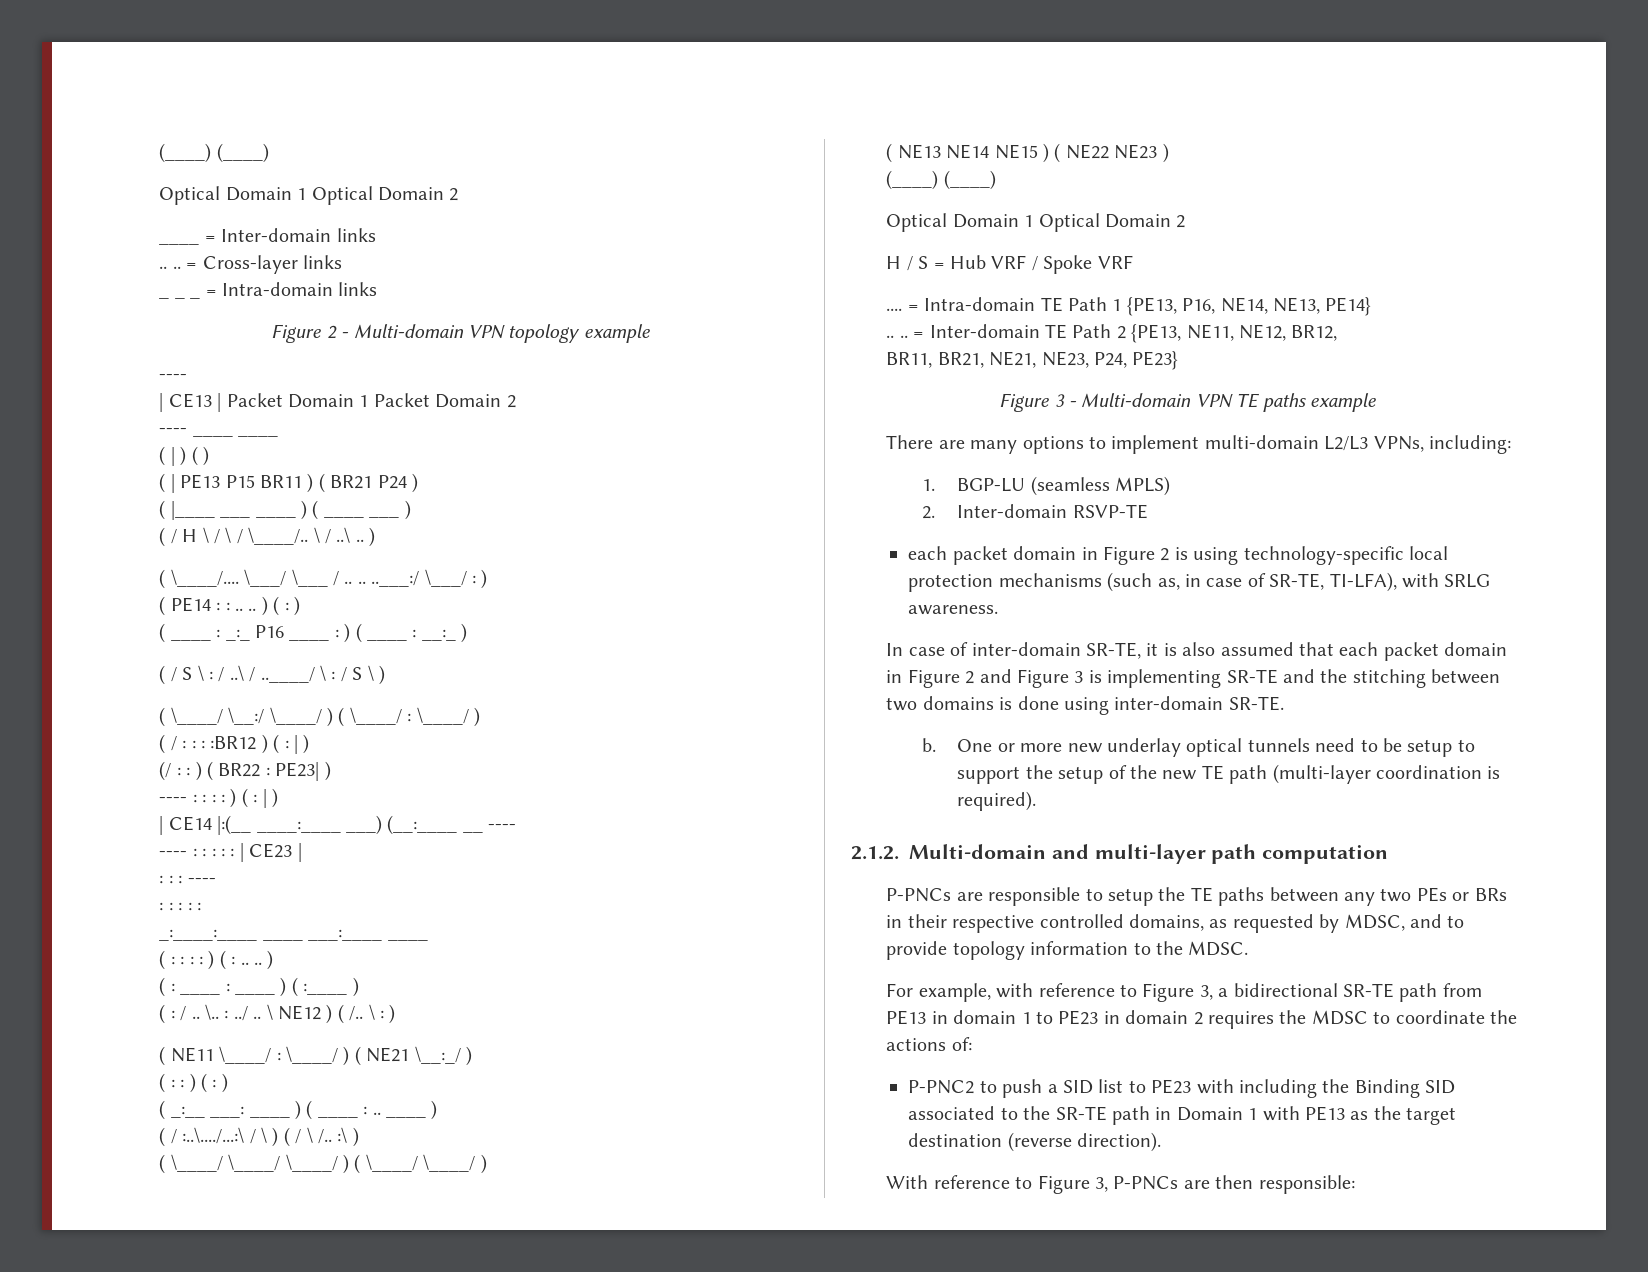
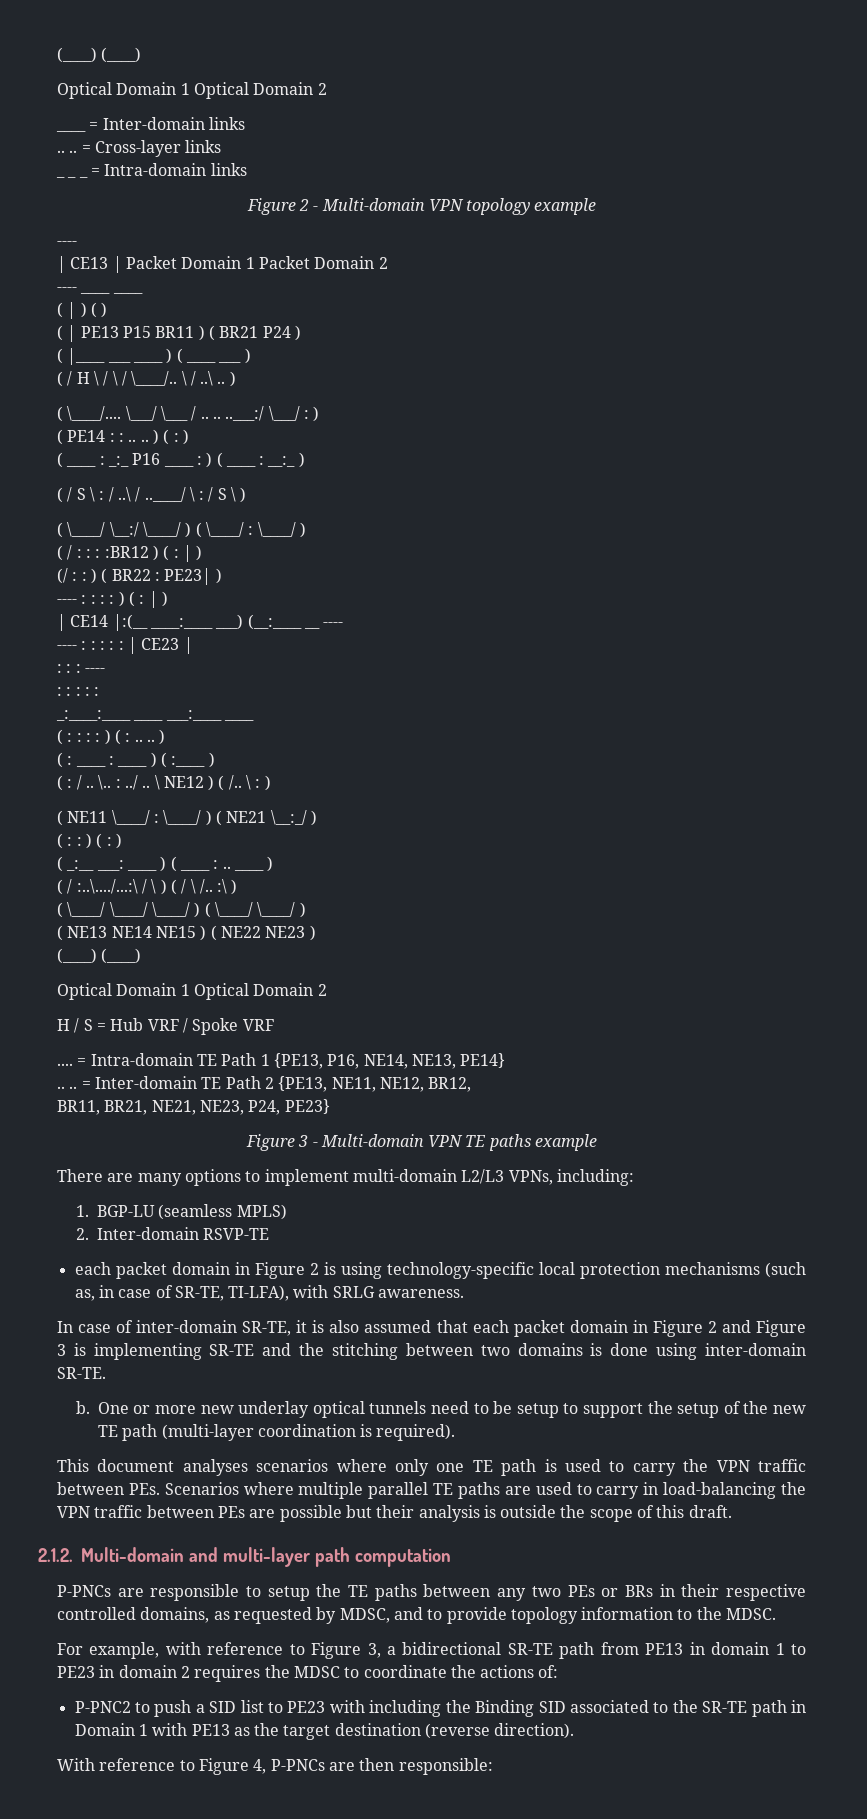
+ This document analyses scenarios where only one TE path is used to carry the VPN traffic between PEs. Scenarios where multiple parallel TE paths are used to carry in load-balancing the VPN traffic between PEs are possible but their analysis is outside the scope of this draft.
- With reference to Figure 3, P-PNCs are then responsible:
+ With reference to Figure 4, P-PNCs are then responsible:

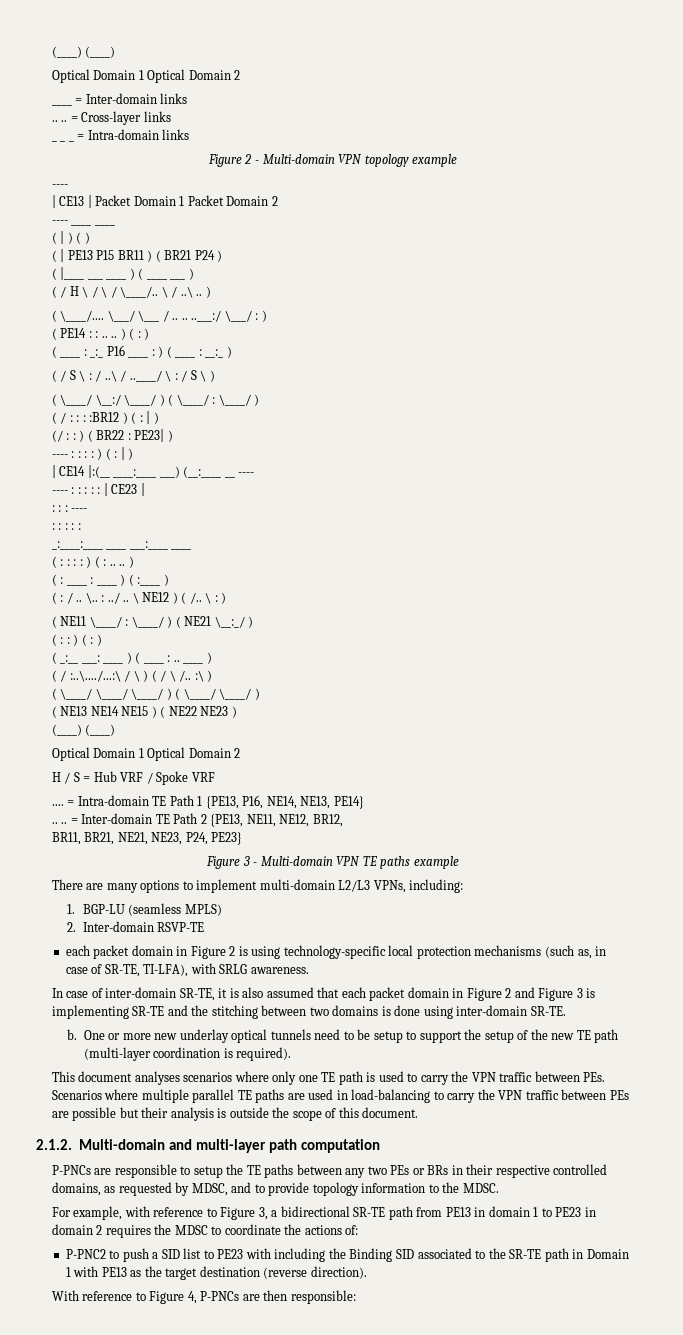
- This document analyses scenarios where only one TE path is used to carry the VPN traffic between PEs. Scenarios where multiple parallel TE paths are used to carry in load-balancing the VPN traffic between PEs are possible but their analysis is outside the scope of this draft.
+ This document analyses scenarios where only one TE path is used to carry the VPN traffic between PEs. Scenarios where multiple parallel TE paths are used in load-balancing to carry the VPN traffic between PEs are possible but their analysis is outside the scope of this document.

